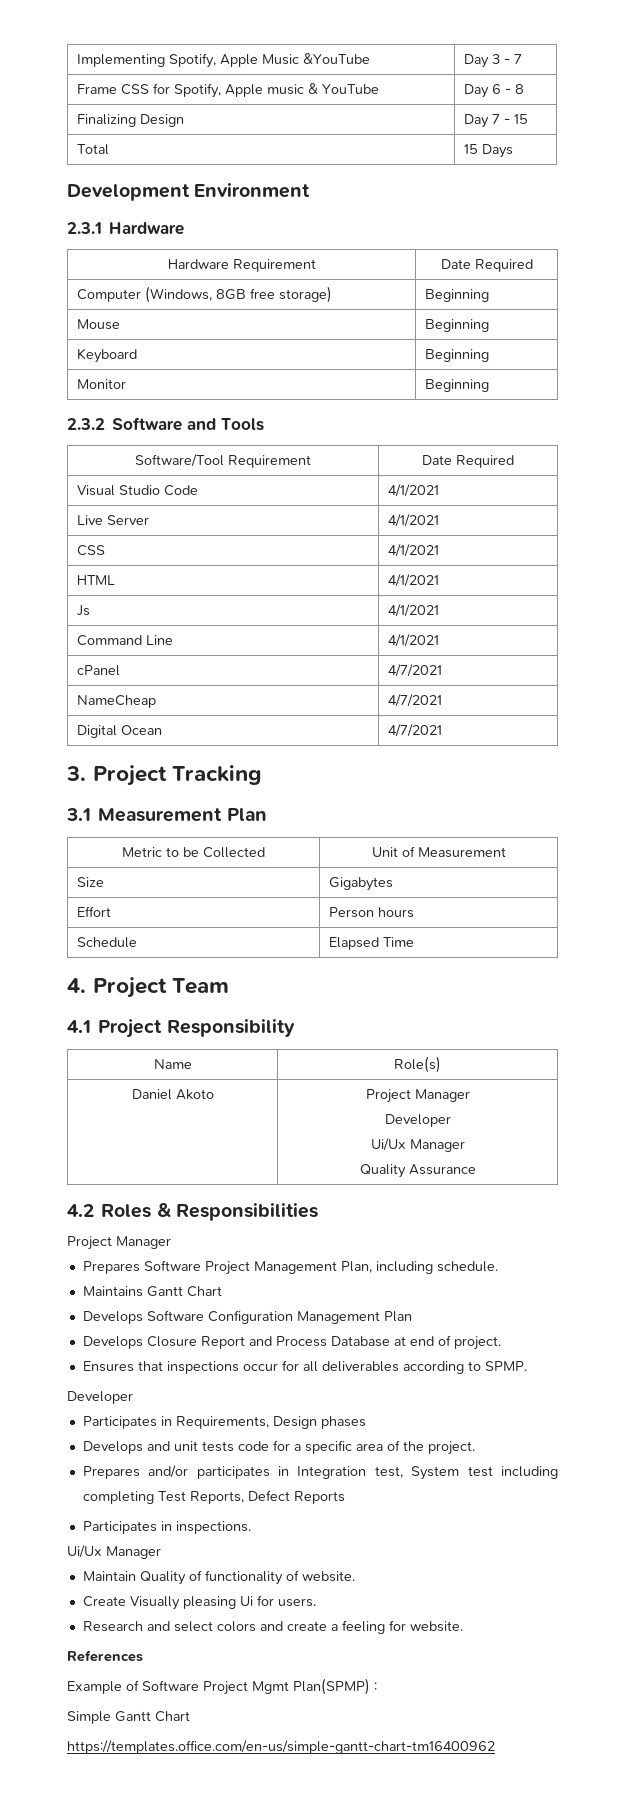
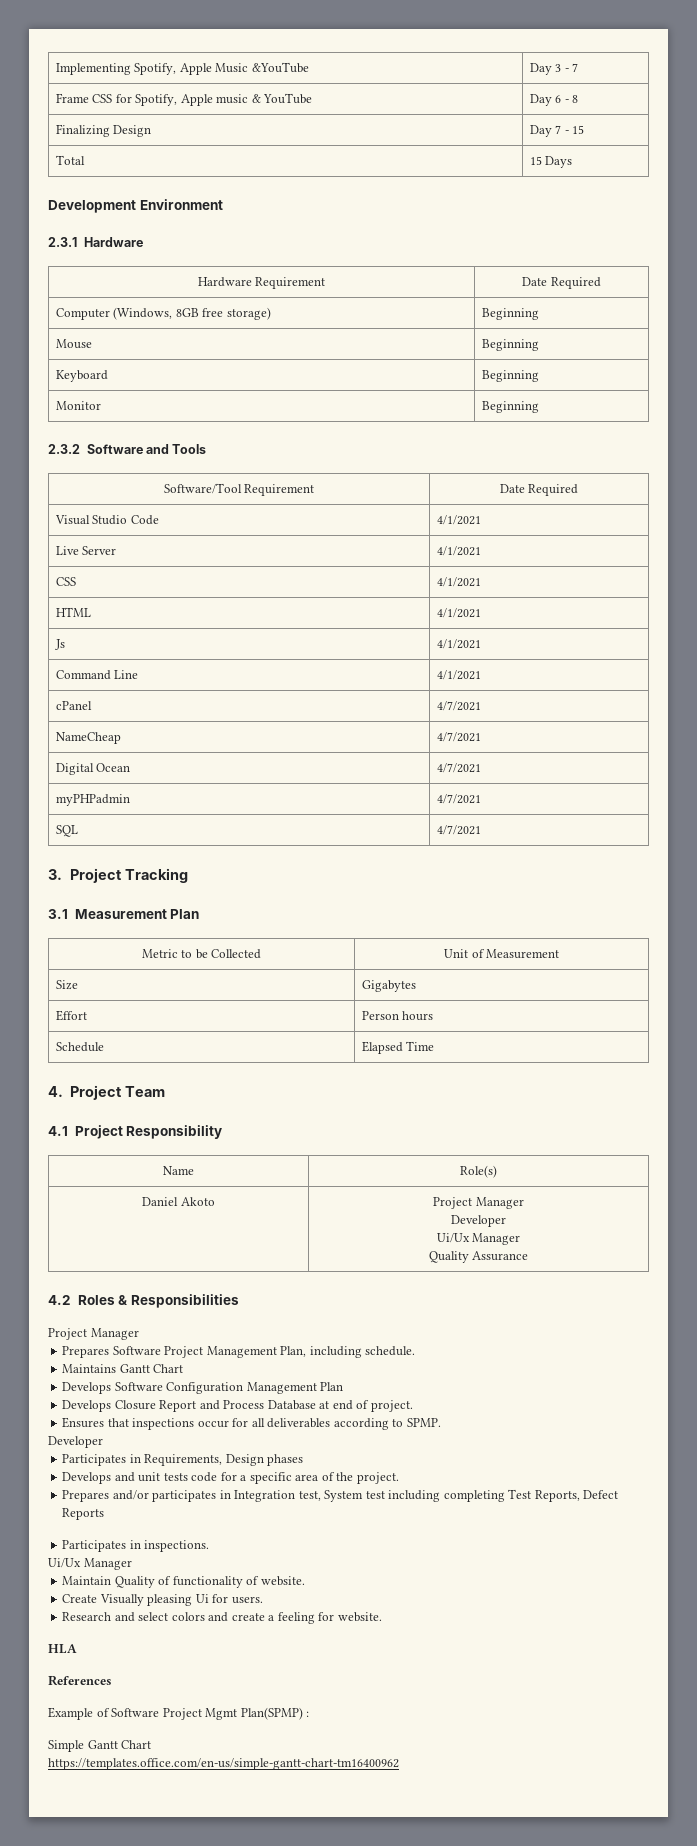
+ myPHPadmin | 4/7/2021
+ SQL | 4/7/2021
+ HLA

